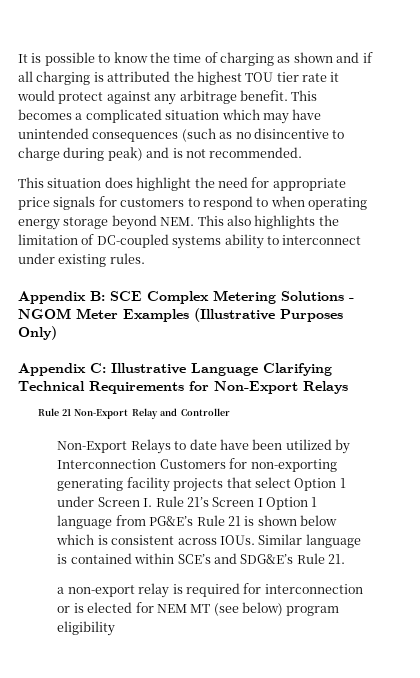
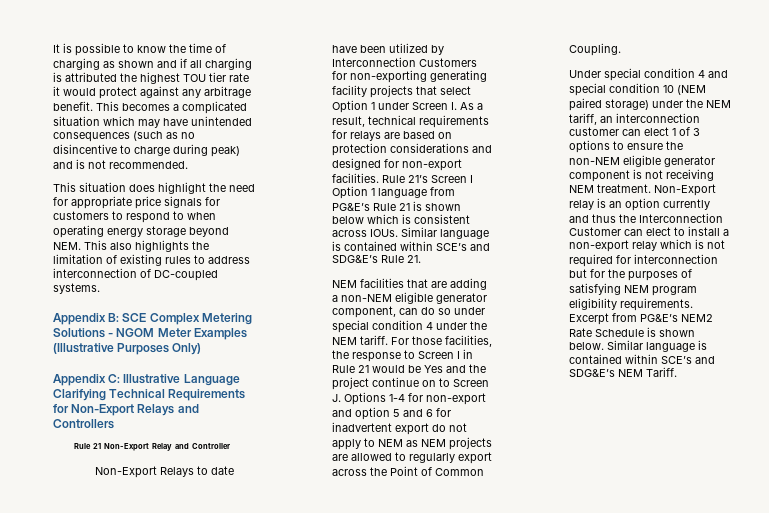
- This situation does highlight the need for appropriate price signals for customers to respond to when operating energy storage beyond NEM. This also highlights the limitation of DC-coupled systems ability to interconnect under existing rules.
+ This situation does highlight the need for appropriate price signals for customers to respond to when operating energy storage beyond NEM. This also highlights the limitation of existing rules to address interconnection of DC-coupled systems.
- Appendix C: Illustrative Language Clarifying Technical Requirements for Non-Export Relays
+ Appendix C: Illustrative Language Clarifying Technical Requirements for Non-Export Relays and Controllers
- Non-Export Relays to date have been utilized by Interconnection Customers for non-exporting generating facility projects that select Option 1 under Screen I. Rule 21’s Screen I Option 1 language from PG&E’s Rule 21 is shown below which is consistent across IOUs.
+ Non-Export Relays to date have been utilized by Interconnection Customers for non-exporting generating facility projects that select Option 1 under Screen I. As a result, technical requirements for relays are based on protection considerations and designed for non-export facilities. Rule 21’s Screen I Option 1 language from PG&E’s Rule 21 is shown below which is consistent across IOUs.
- a non-export relay is required for interconnection or is elected for NEM MT (see below) program eligibility
+ NEM facilities that are adding a non-NEM eligible generator component, can do so under special condition 4 under the NEM tariff. For those facilities, the response to Screen I in Rule 21 would be Yes and the project continue on to Screen J. Options 1-4 for non-export and option 5 and 6 for inadvertent export do not apply to NEM as NEM projects are allowed to regularly export across the Point of Common Coupling.
+ Under special condition 4 and special condition 10 (NEM paired storage) under the NEM tariff, an interconnection customer can elect 1 of 3 options to ensure the non-NEM eligible generator component is not receiving NEM treatment. Non-Export relay is an option currently and thus the Interconnection Customer can elect to install a non-export relay which is not required for interconnection but for the purposes of satisfying NEM program eligibility requirements. Excerpt from PG&E’s NEM2 Rate Schedule is shown below. Similar language is contained within SCE’s and SDG&E’s NEM Tariff.

